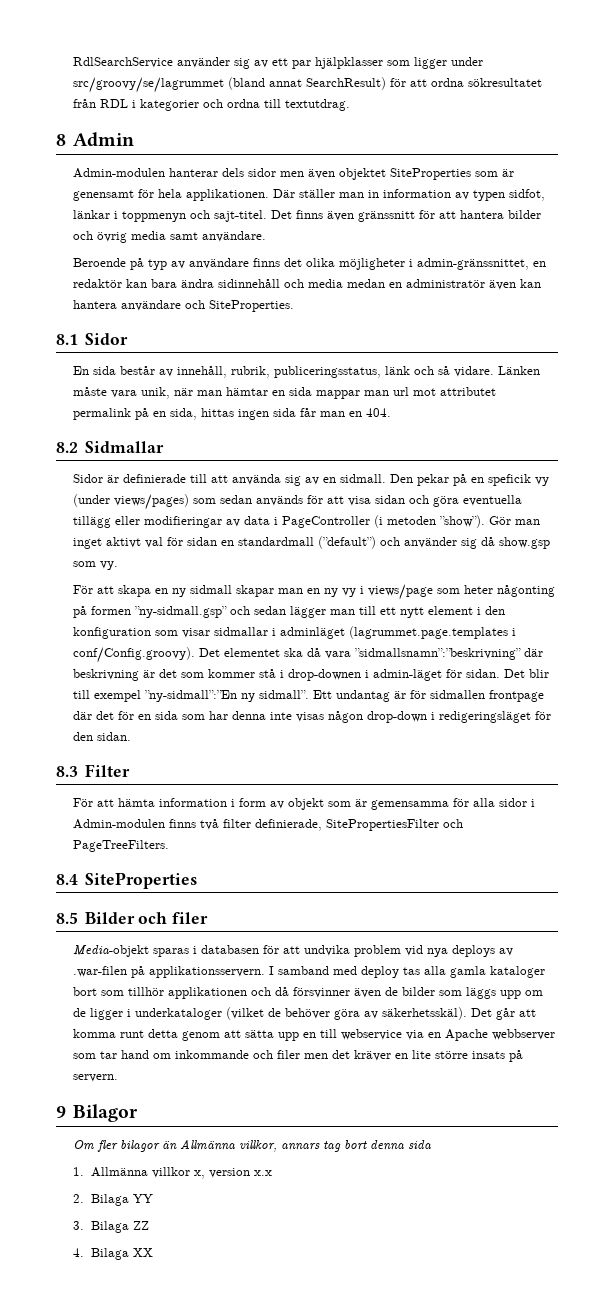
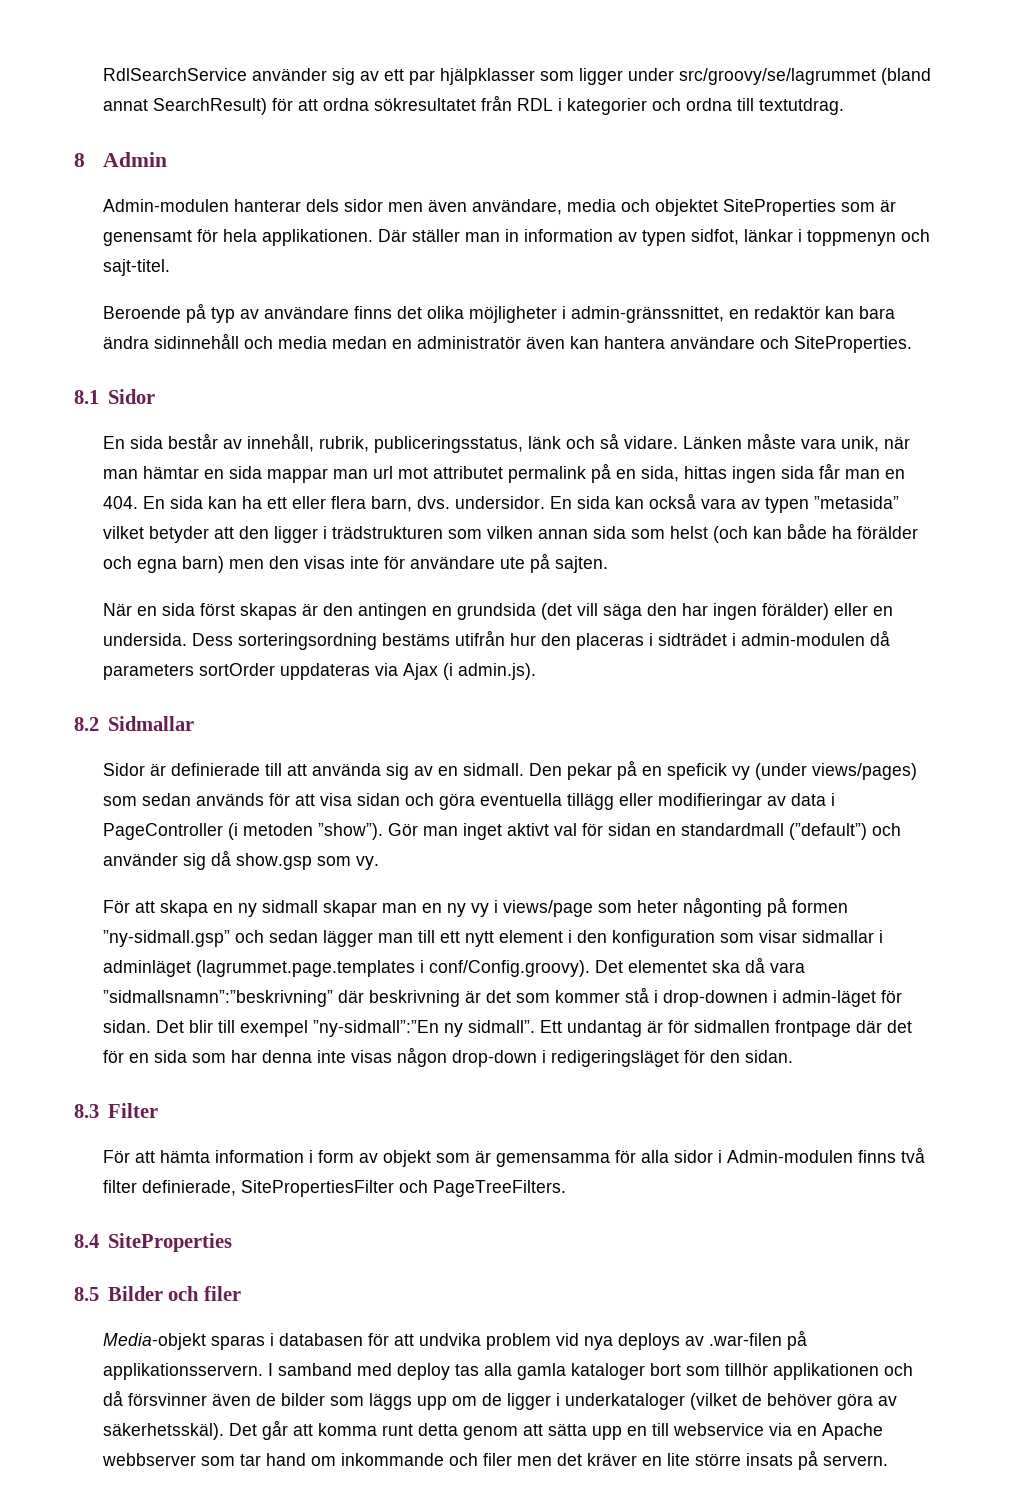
- Admin-modulen hanterar dels sidor men även objektet SiteProperties som är genensamt för hela applikationen.
+ Admin-modulen hanterar dels sidor men även användare, media och objektet SiteProperties som är genensamt för hela applikationen.
- Det finns även gränssnitt för att hantera bilder och övrig media samt användare.
- Länken måste vara unik, när man hämtar en sida mappar man url mot attributet permalink på en sida, hittas ingen sida får man en 404.
+ Länken måste vara unik, när man hämtar en sida mappar man url mot attributet permalink på en sida, hittas ingen sida får man en 404. En sida kan ha ett eller flera barn, dvs. undersidor. En sida kan också vara av typen ”metasida” vilket betyder att den ligger i trädstrukturen som vilken annan sida som helst (och kan både ha förälder och egna barn) men den visas inte för användare ute på sajten.
+ När en sida först skapas är den antingen en grundsida (det vill säga den har ingen förälder) eller en undersida. Dess sorteringsordning bestäms utifrån hur den placeras i sidträdet i admin-modulen då parameters sortOrder uppdateras via Ajax (i admin.js).
- 9 Bilagor
- Om fler bilagor än Allmänna villkor, annars tag bort denna sida
- 1. Allmänna villkor x, version x.x
- 2. Bilaga YY
- 3. Bilaga ZZ
- 4. Bilaga XX

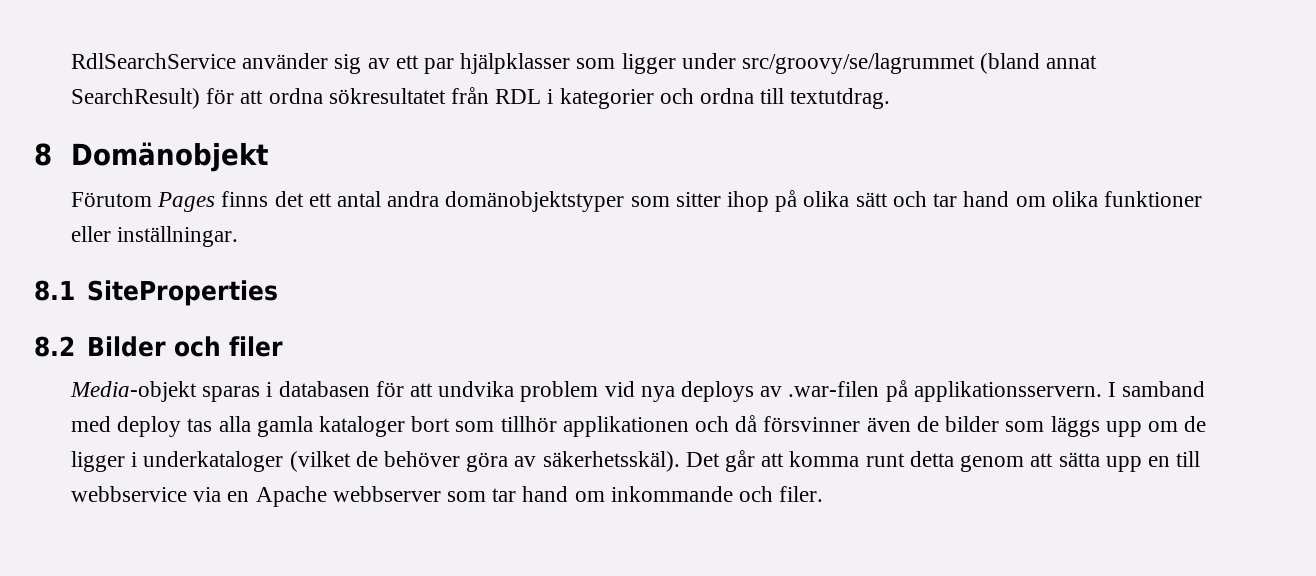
- 8 Admin
- Admin-modulen hanterar dels sidor men även användare, media och objektet SiteProperties som är genensamt för hela applikationen. Där ställer man in information av typen sidfot, länkar i toppmenyn och sajt-titel.
- Beroende på typ av användare finns det olika möjligheter i admin-gränssnittet, en redaktör kan bara ändra sidinnehåll och media medan en administratör även kan hantera användare och SiteProperties.
- 8.1 Sidor
- En sida består av innehåll, rubrik, publiceringsstatus, länk och så vidare. Länken måste vara unik, när man hämtar en sida mappar man url mot attributet permalink på en sida, hittas ingen sida får man en 404. En sida kan ha ett eller flera barn, dvs. undersidor. En sida kan också vara av typen ”metasida” vilket betyder att den ligger i trädstrukturen som vilken annan sida som helst (och kan både ha förälder och egna barn) men den visas inte för användare ute på sajten.
- När en sida först skapas är den antingen en grundsida (det vill säga den har ingen förälder) eller en undersida. Dess sorteringsordning bestäms utifrån hur den placeras i sidträdet i admin-modulen då parameters sortOrder uppdateras via Ajax (i admin.js).
- 8.2 Sidmallar
- Sidor är definierade till att använda sig av en sidmall. Den pekar på en speficik vy (under views/pages) som sedan används för att visa sidan och göra eventuella tillägg eller modifieringar av data i PageController (i metoden ”show”). Gör man inget aktivt val för sidan en standardmall (”default”) och använder sig då show.gsp som vy.
- För att skapa en ny sidmall skapar man en ny vy i views/page som heter någonting på formen ”ny-sidmall.gsp” och sedan lägger man till ett nytt element i den konfiguration som visar sidmallar i adminläget (lagrummet.page.templates i conf/Config.groovy). Det elementet ska då vara ”sidmallsnamn”:”beskrivning” där beskrivning är det som kommer stå i drop-downen i admin-läget för sidan. Det blir till exempel ”ny-sidmall”:”En ny sidmall”. Ett undantag är för sidmallen frontpage där det för en sida som har denna inte visas någon drop-down i redigeringsläget för den sidan.
- 8.3 Filter
- För att hämta information i form av objekt som är gemensamma för alla sidor i Admin-modulen finns två filter definierade, SitePropertiesFilter och PageTreeFilters.
- 8.4 SiteProperties
+ 8 Domänobjekt
+ Förutom Pages finns det ett antal andra domänobjektstyper som sitter ihop på olika sätt och tar hand om olika funktioner eller inställningar.
+ 8.1 SiteProperties
- 8.5 Bilder och filer
+ 8.2 Bilder och filer
- Det går att komma runt detta genom att sätta upp en till webservice via en Apache webbserver som tar hand om inkommande och filer men det kräver en lite större insats på servern.
+ Det går att komma runt detta genom att sätta upp en till webbservice via en Apache webbserver som tar hand om inkommande och filer.

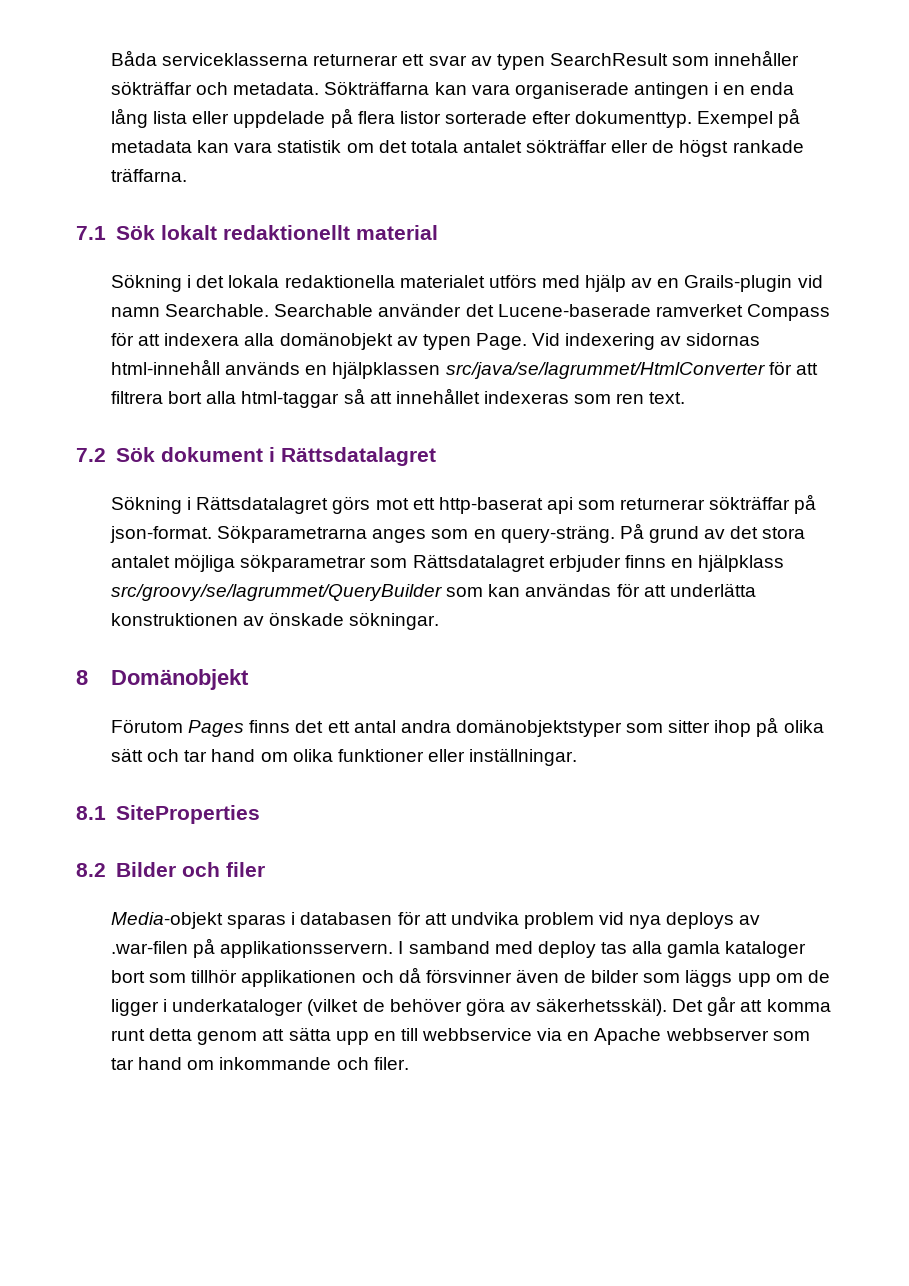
- RdlSearchService använder sig av ett par hjälpklasser som ligger under src/groovy/se/lagrummet (bland annat SearchResult) för att ordna sökresultatet från RDL i kategorier och ordna till textutdrag.
+ Båda serviceklasserna returnerar ett svar av typen SearchResult som innehåller sökträffar och metadata. Sökträffarna kan vara organiserade antingen i en enda lång lista eller uppdelade på flera listor sorterade efter dokumenttyp. Exempel på metadata kan vara statistik om det totala antalet sökträffar eller de högst rankade träffarna.
+ 7.1 Sök lokalt redaktionellt material
+ Sökning i det lokala redaktionella materialet utförs med hjälp av en Grails-plugin vid namn Searchable. Searchable använder det Lucene-baserade ramverket Compass för att indexera alla domänobjekt av typen Page. Vid indexering av sidornas html-innehåll används en hjälpklassen src/java/se/lagrummet/HtmlConverter för att filtrera bort alla html-taggar så att innehållet indexeras som ren text.
+ 7.2 Sök dokument i Rättsdatalagret
+ Sökning i Rättsdatalagret görs mot ett http-baserat api som returnerar sökträffar på json-format. Sökparametrarna anges som en query-sträng. På grund av det stora antalet möjliga sökparametrar som Rättsdatalagret erbjuder finns en hjälpklass src/groovy/se/lagrummet/QueryBuilder som kan användas för att underlätta konstruktionen av önskade sökningar.

